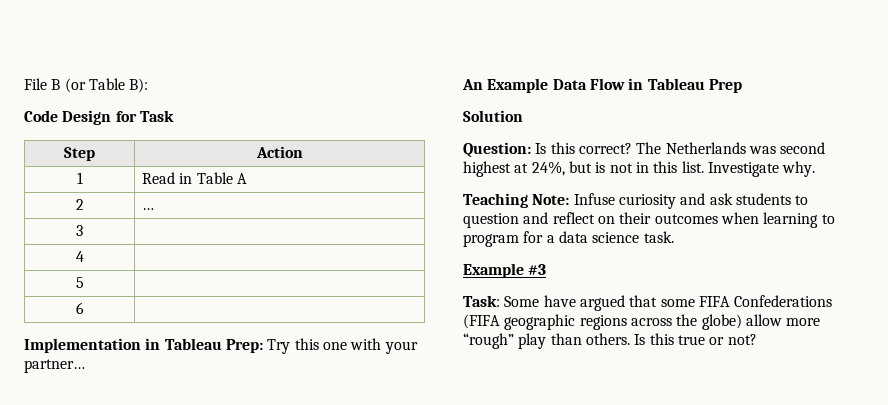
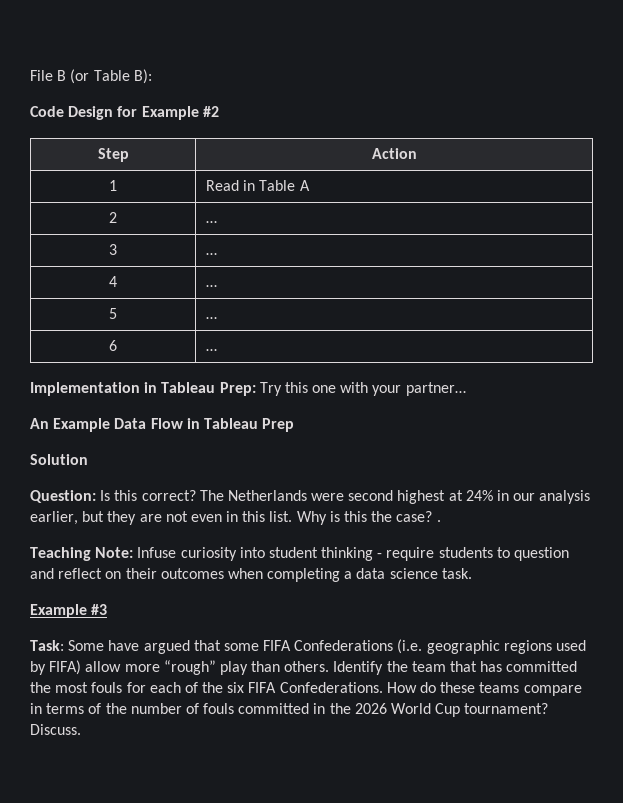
- Code Design for Task
+ Code Design for Example #2
- 3 |
+ 3 | …
- 4 |
+ 4 | …
- 5 |
+ 5 | …
- 6 |
+ 6 | …
- The Netherlands was second highest at 24%, but is not in this list. Investigate why.
+ The Netherlands were second highest at 24% in our analysis earlier, but they are not even in this list. Why is this the case? .
- Teaching Note: Infuse curiosity and ask students to question and reflect on their outcomes when learning to program for a data science task.
+ Teaching Note: Infuse curiosity into student thinking - require students to question and reflect on their outcomes when completing a data science task.
- Task: Some have argued that some FIFA Confederations (FIFA geographic regions across the globe) allow more “rough” play than others.
+ Task: Some have argued that some FIFA Confederations (i.e. geographic regions used by FIFA) allow more “rough” play than others.
- Is this true or not?
+ Identify the team that has committed the most fouls for each of the six FIFA Confederations. How do these teams compare in terms of the number of fouls committed in the 2026 World Cup tournament? Discuss.

